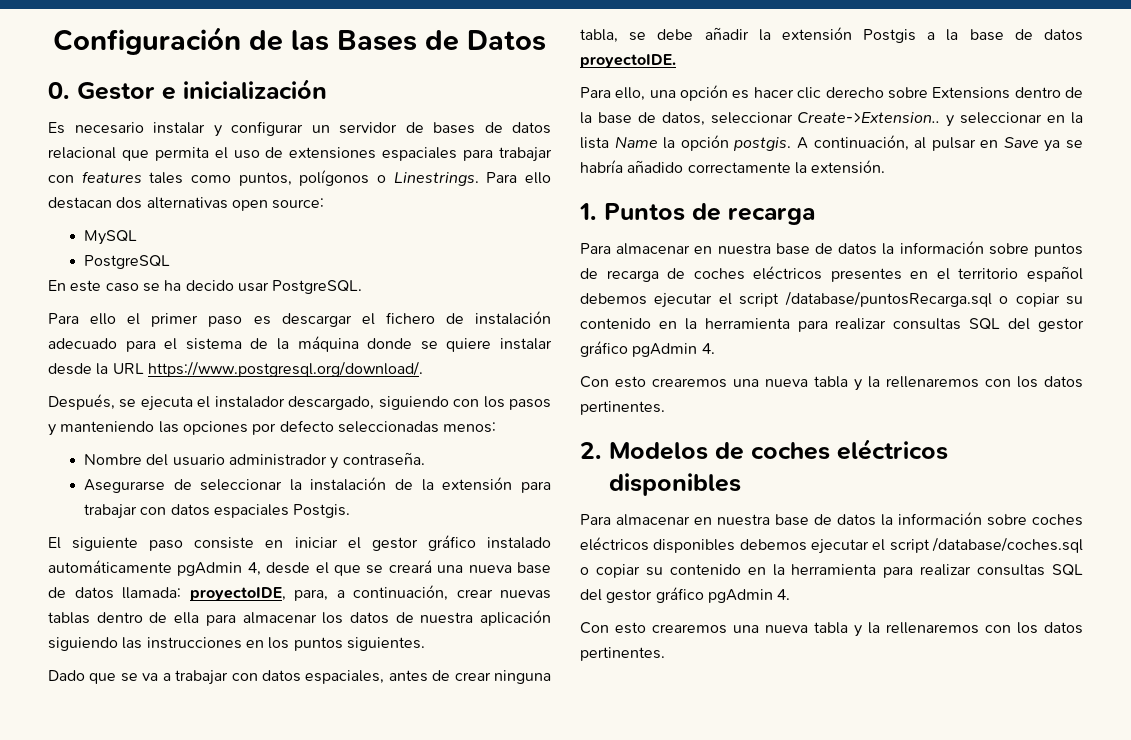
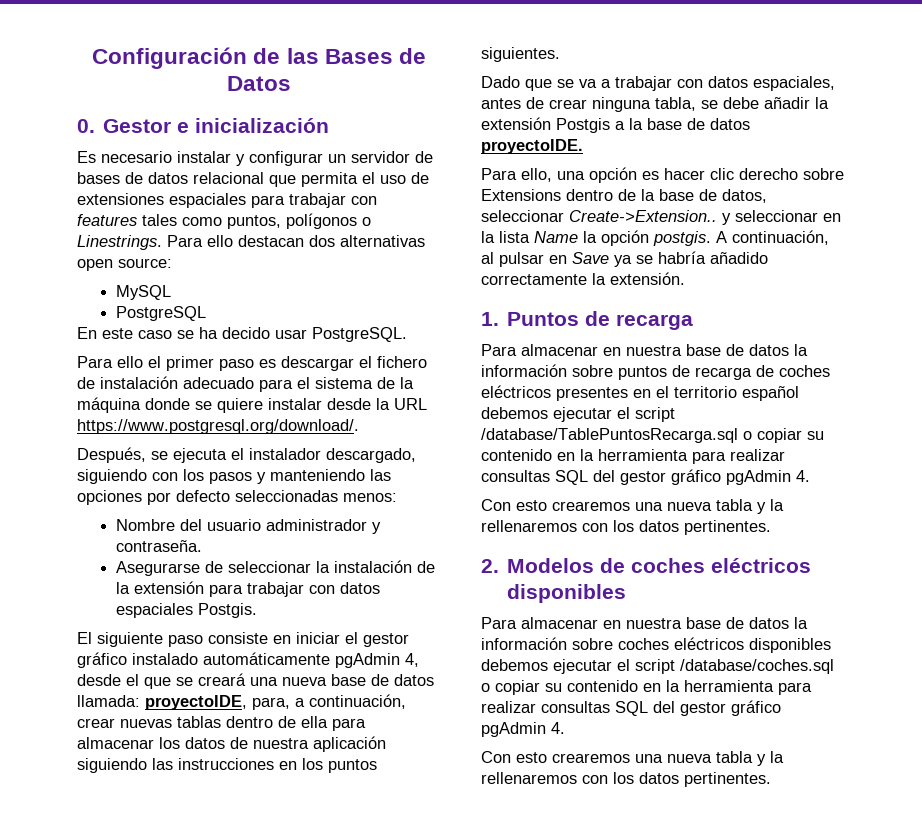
- Para almacenar en nuestra base de datos la información sobre puntos de recarga de coches eléctricos presentes en el territorio español debemos ejecutar el script /database/puntosRecarga.sql o copiar su contenido en la herramienta para realizar consultas SQL del gestor gráfico pgAdmin 4.
+ Para almacenar en nuestra base de datos la información sobre puntos de recarga de coches eléctricos presentes en el territorio español debemos ejecutar el script /database/TablePuntosRecarga.sql o copiar su contenido en la herramienta para realizar consultas SQL del gestor gráfico pgAdmin 4.

